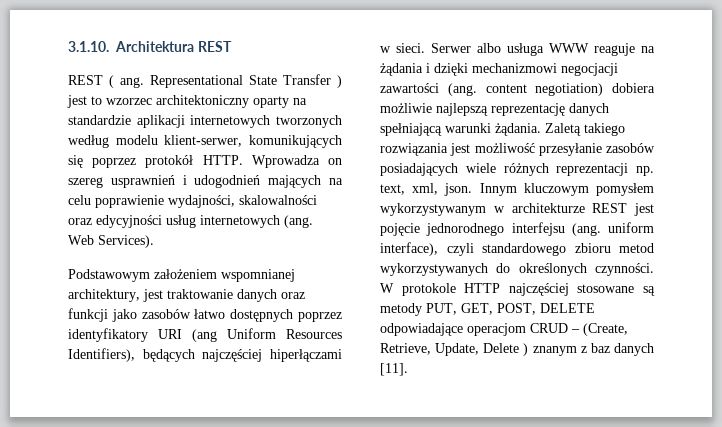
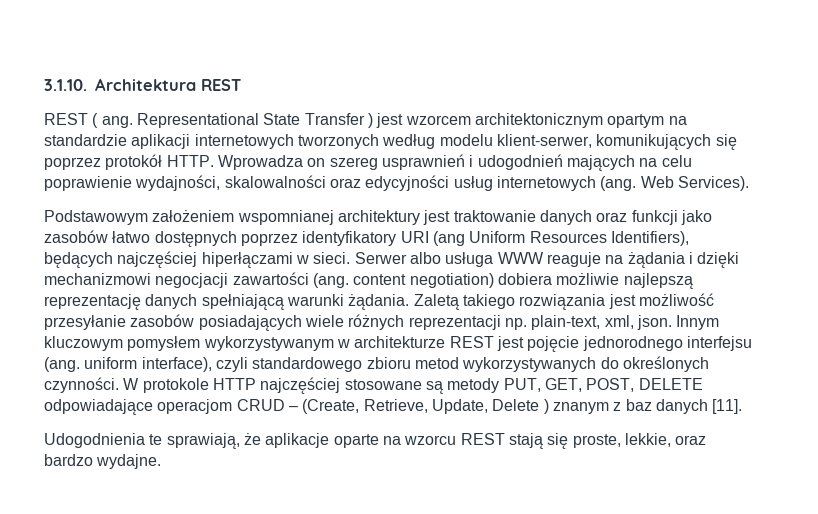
- Representational State Transfer ) jest to wzorzec architektoniczny oparty na standardzie aplikacji internetowych tworzonych według modelu klient-serwer, komunikujących się poprzez protokół HTTP.
+ Representational State Transfer ) jest wzorcem architektonicznym opartym na standardzie aplikacji internetowych tworzonych według modelu klient-serwer, komunikujących się poprzez protokół HTTP.
- Podstawowym założeniem wspomnianej architektury, jest traktowanie danych oraz funkcji jako zasobów łatwo dostępnych poprzez identyfikatory URI (ang Uniform Resources Identifiers), będących najczęściej hiperłączami w sieci.
+ Podstawowym założeniem wspomnianej architektury jest traktowanie danych oraz funkcji jako zasobów łatwo dostępnych poprzez identyfikatory URI (ang Uniform Resources Identifiers), będących najczęściej hiperłączami w sieci.
- Zaletą takiego rozwiązania jest możliwość przesyłanie zasobów posiadających wiele różnych reprezentacji np. text, xml, json.
+ Zaletą takiego rozwiązania jest możliwość przesyłanie zasobów posiadających wiele różnych reprezentacji np. plain-text, xml, json.
+ Udogodnienia te sprawiają, że aplikacje oparte na wzorcu REST stają się proste, lekkie, oraz bardzo wydajne.

